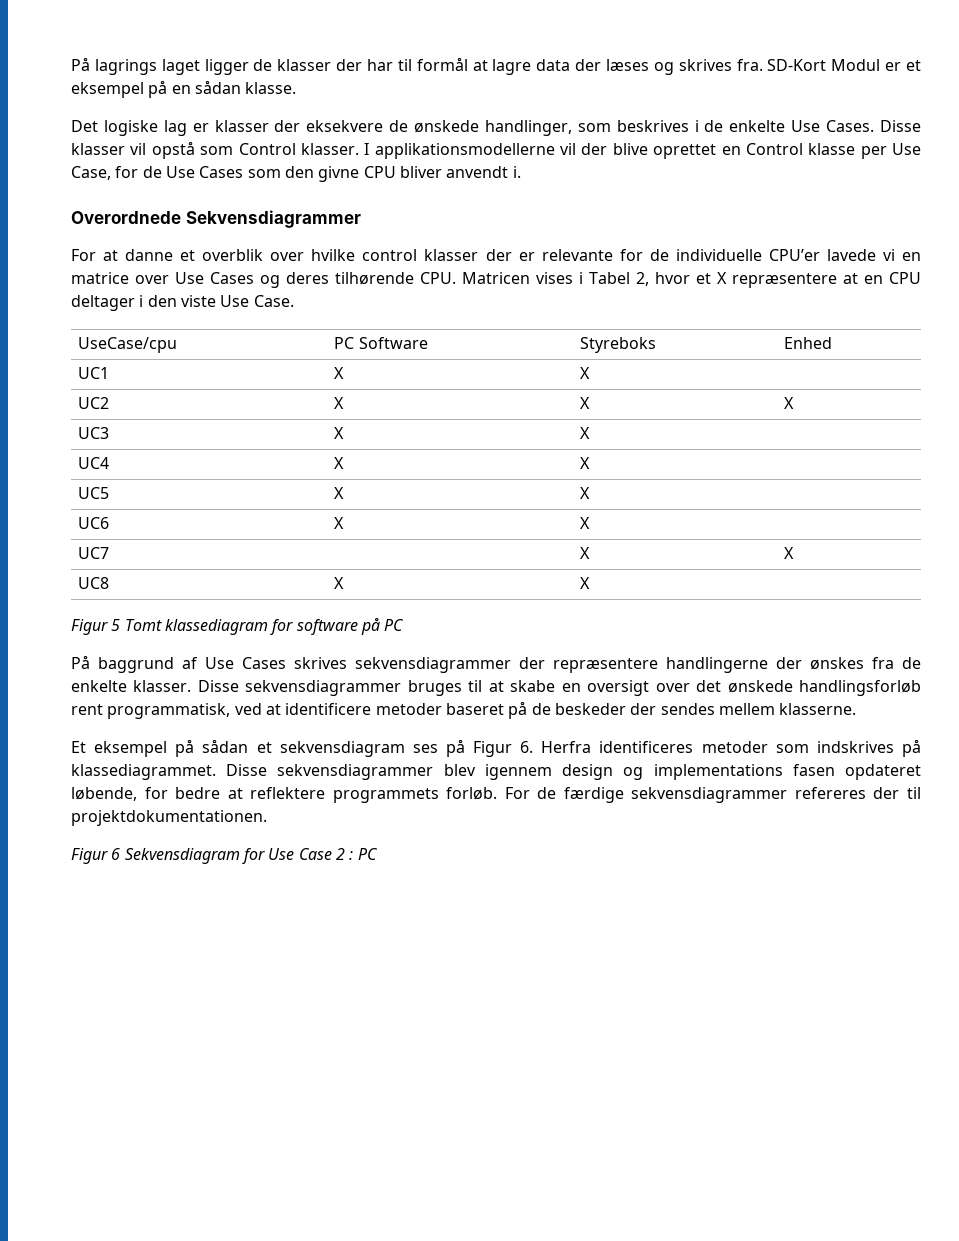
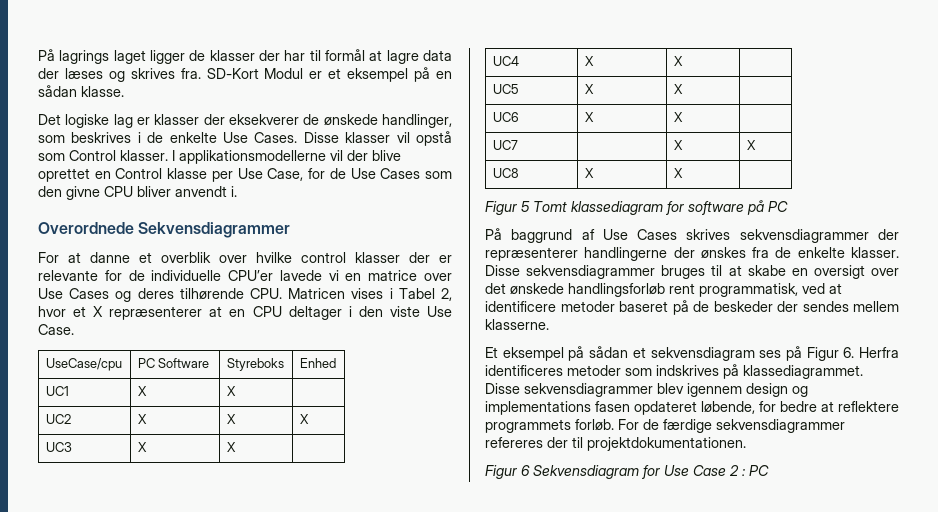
- Det logiske lag er klasser der eksekvere de ønskede handlinger, som beskrives i de enkelte Use Cases.
+ Det logiske lag er klasser der eksekverer de ønskede handlinger, som beskrives i de enkelte Use Cases.
- For at danne et overblik over hvilke control klasser der er relevante for de individuelle CPU’er lavede vi en matrice over Use Cases og deres tilhørende CPU. Matricen vises i Tabel 2, hvor et X repræsentere at en CPU deltager i den viste Use Case.
+ For at danne et overblik over hvilke control klasser der er relevante for de individuelle CPU’er lavede vi en matrice over Use Cases og deres tilhørende CPU. Matricen vises i Tabel 2, hvor et X repræsenterer at en CPU deltager i den viste Use Case.
- På baggrund af Use Cases skrives sekvensdiagrammer der repræsentere handlingerne der ønskes fra de enkelte klasser.
+ På baggrund af Use Cases skrives sekvensdiagrammer der repræsenterer handlingerne der ønskes fra de enkelte klasser.

